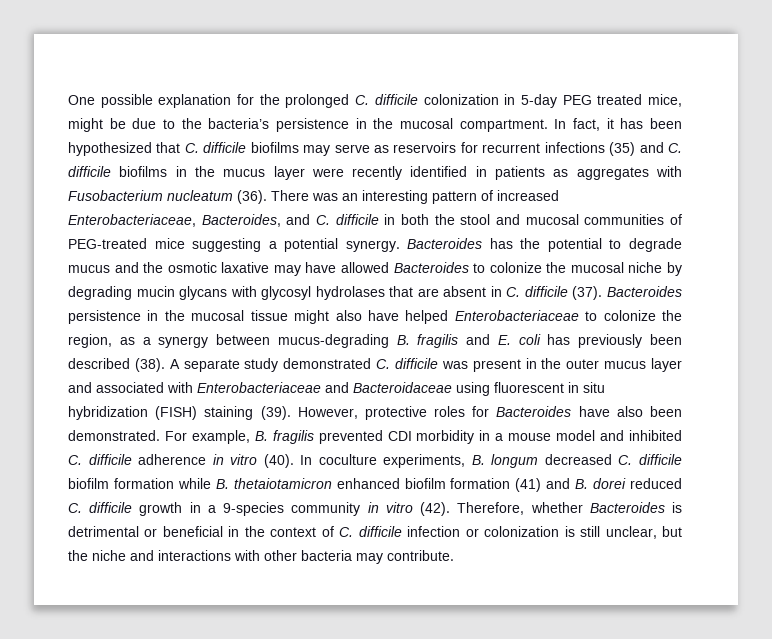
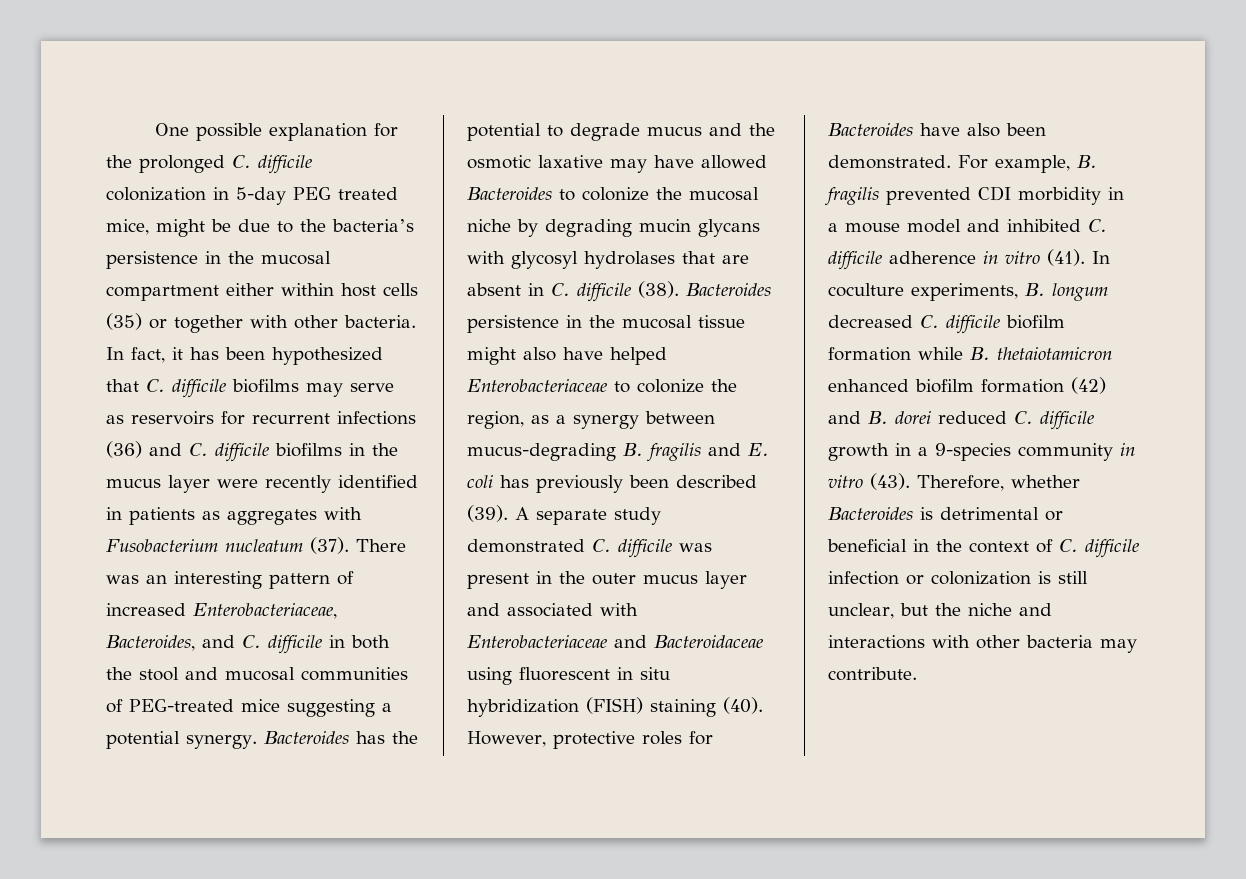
- One possible explanation for the prolonged C. difficile colonization in 5-day PEG treated mice, might be due to the bacteria’s persistence in the mucosal compartment.
+ One possible explanation for the prolonged C. difficile colonization in 5-day PEG treated mice, might be due to the bacteria’s persistence in the mucosal compartment either within host cells (35) or together with other bacteria.
- In fact, it has been hypothesized that C. difficile biofilms may serve as reservoirs for recurrent infections (35) and C. difficile biofilms in the mucus layer were recently identified in patients as aggregates with Fusobacterium nucleatum (36).
+ In fact, it has been hypothesized that C. difficile biofilms may serve as reservoirs for recurrent infections (36) and C. difficile biofilms in the mucus layer were recently identified in patients as aggregates with Fusobacterium nucleatum (37).
- Bacteroides has the potential to degrade mucus and the osmotic laxative may have allowed Bacteroides to colonize the mucosal niche by degrading mucin glycans with glycosyl hydrolases that are absent in C. difficile (37).
+ Bacteroides has the potential to degrade mucus and the osmotic laxative may have allowed Bacteroides to colonize the mucosal niche by degrading mucin glycans with glycosyl hydrolases that are absent in C. difficile (38).
- Bacteroides persistence in the mucosal tissue might also have helped Enterobacteriaceae to colonize the region, as a synergy between mucus-degrading B. fragilis and E. coli has previously been described (38).
+ Bacteroides persistence in the mucosal tissue might also have helped Enterobacteriaceae to colonize the region, as a synergy between mucus-degrading B. fragilis and E. coli has previously been described (39).
- A separate study demonstrated C. difficile was present in the outer mucus layer and associated with Enterobacteriaceae and Bacteroidaceae using fluorescent in situ hybridization (FISH) staining (39).
+ A separate study demonstrated C. difficile was present in the outer mucus layer and associated with Enterobacteriaceae and Bacteroidaceae using fluorescent in situ hybridization (FISH) staining (40).
- For example, B. fragilis prevented CDI morbidity in a mouse model and inhibited C. difficile adherence in vitro (40).
+ For example, B. fragilis prevented CDI morbidity in a mouse model and inhibited C. difficile adherence in vitro (41).
- In coculture experiments, B. longum decreased C. difficile biofilm formation while B. thetaiotamicron enhanced biofilm formation (41) and B. dorei reduced C. difficile growth in a 9-species community in vitro (42).
+ In coculture experiments, B. longum decreased C. difficile biofilm formation while B. thetaiotamicron enhanced biofilm formation (42) and B. dorei reduced C. difficile growth in a 9-species community in vitro (43).

